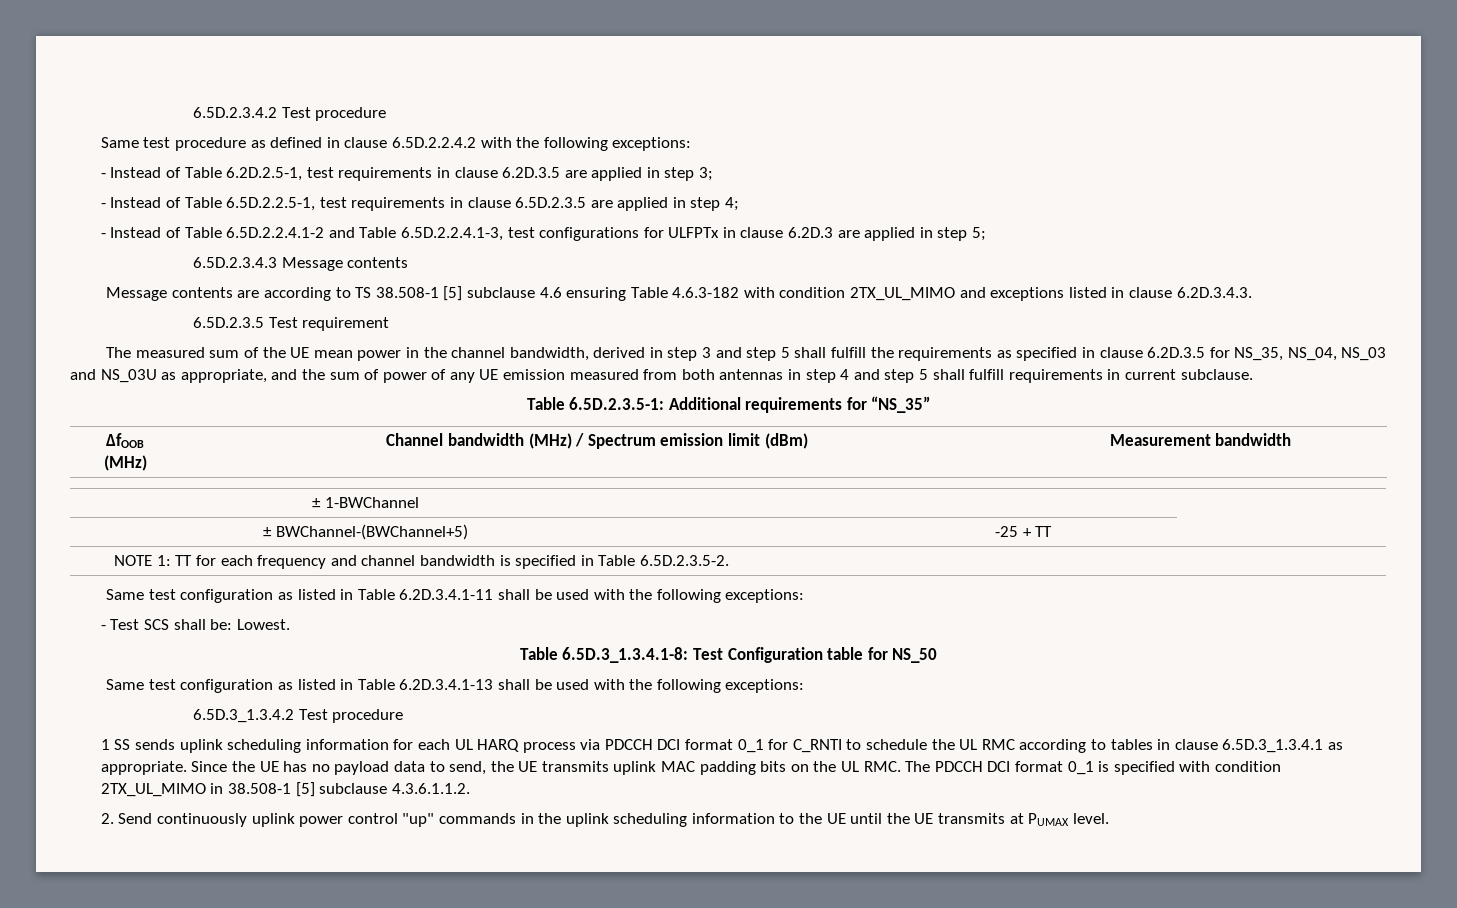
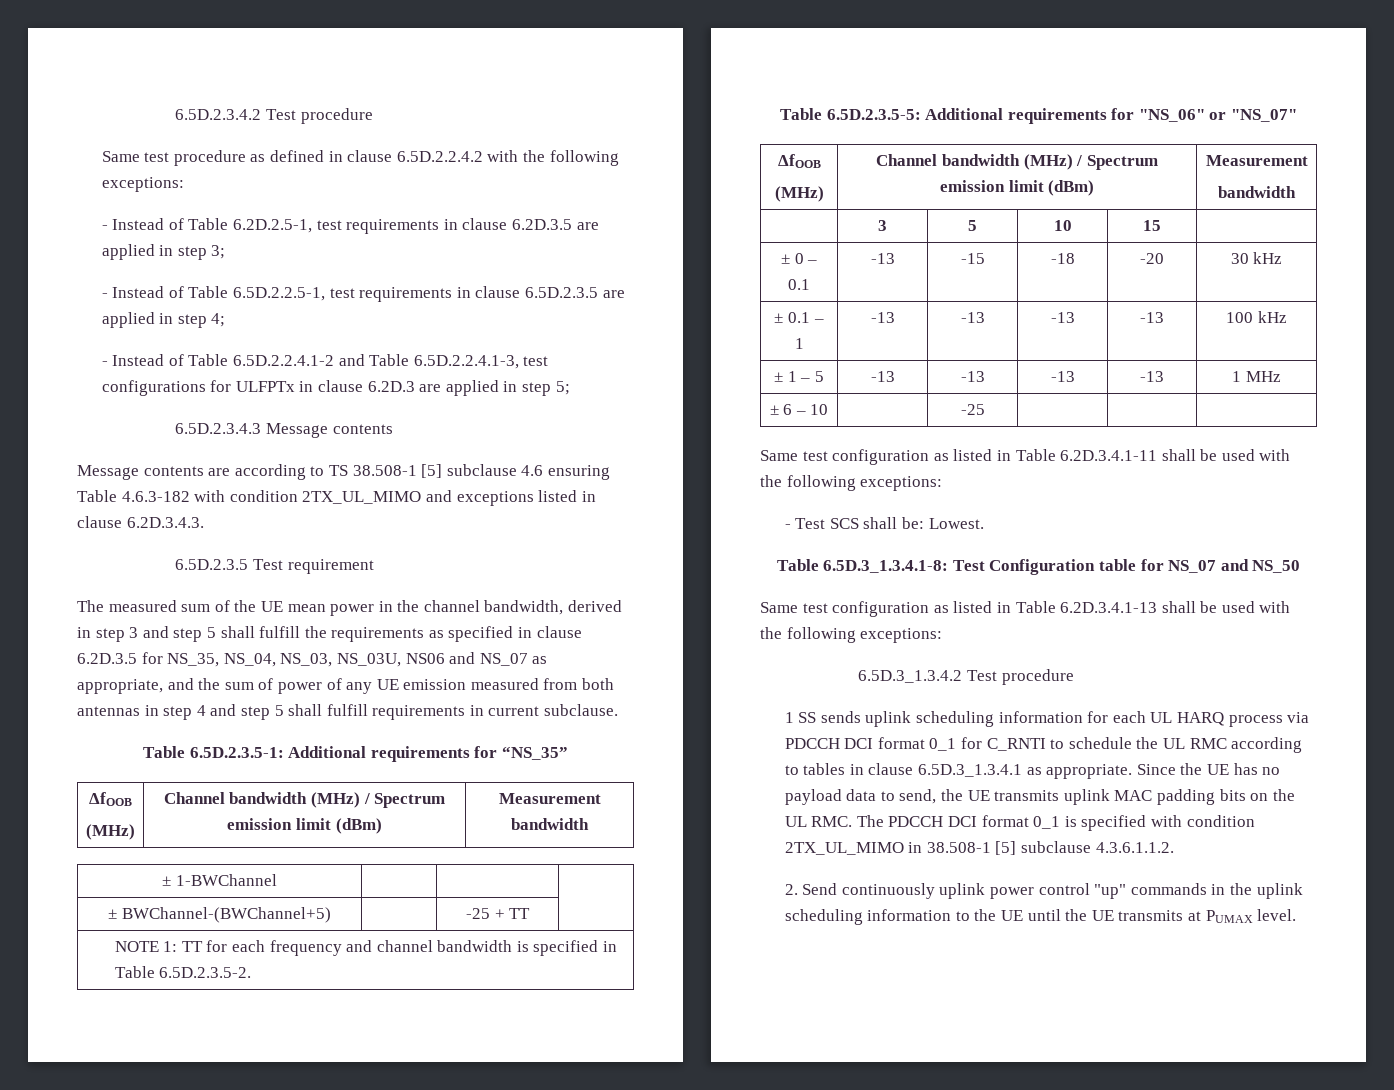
- The measured sum of the UE mean power in the channel bandwidth, derived in step 3 and step 5 shall fulfill the requirements as specified in clause 6.2D.3.5 for NS_35, NS_04, NS_03 and NS_03U as appropriate, and the sum of power of any UE emission measured from both antennas in step 4 and step 5 shall fulfill requirements in current subclause.
+ The measured sum of the UE mean power in the channel bandwidth, derived in step 3 and step 5 shall fulfill the requirements as specified in clause 6.2D.3.5 for NS_35, NS_04, NS_03, NS_03U, NS06 and NS_07 as appropriate, and the sum of power of any UE emission measured from both antennas in step 4 and step 5 shall fulfill requirements in current subclause.
+ Table 6.5D.2.3.5-5: Additional requirements for "NS_06" or "NS_07"
+ ΔfOOB
+ (MHz) | Channel bandwidth (MHz) / Spectrum emission limit (dBm) | Measurement
+ bandwidth
+ | 3 | 5 | 10 | 15 |
+ ± 0 – 0.1 | -13 | -15 | -18 | -20 | 30 kHz
+ ± 0.1 – 1 | -13 | -13 | -13 | -13 | 100 kHz
+ ± 1 – 5 | -13 | -13 | -13 | -13 | 1 MHz
+ ± 6 – 10 | | -25 | | |
- Table 6.5D.3_1.3.4.1-8: Test Configuration table for NS_50
+ Table 6.5D.3_1.3.4.1-8: Test Configuration table for NS_07 and NS_50

